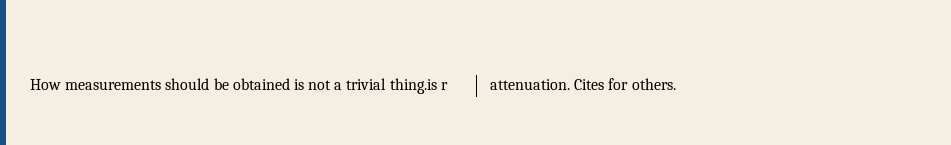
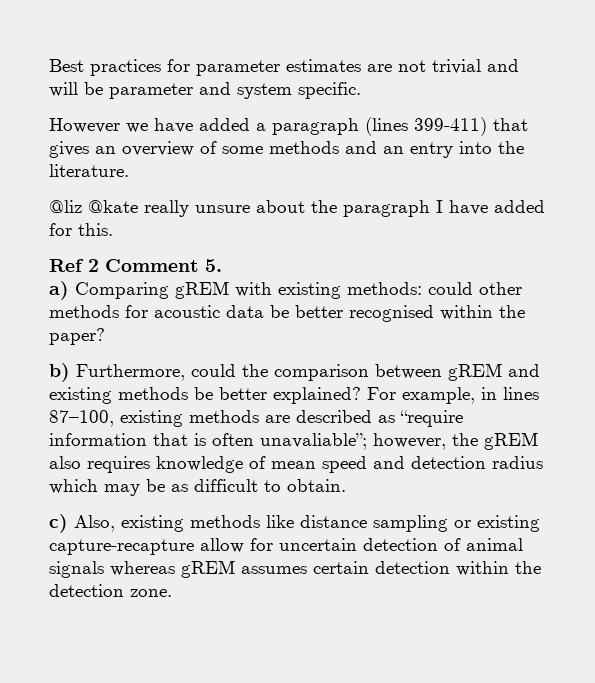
- How measurements should be obtained is not a trivial thing.is r attenuation. Cites for others.
+ Best practices for parameter estimates are not trivial and will be parameter and system specific.
+ However we have added a paragraph (lines 399-411) that gives an overview of some methods and an entry into the literature.
+ @liz @kate really unsure about the paragraph I have added for this.
+ Ref 2 Comment 5.
+ a) Comparing gREM with existing methods: could other methods for acoustic data be better recognised within the paper?
+ b) Furthermore, could the comparison between gREM and existing methods be better explained? For example, in lines 87–100, existing methods are described as “require information that is often unavaliable”; however, the gREM also requires knowledge of mean speed and detection radius which may be as difficult to obtain.
+ c) Also, existing methods like distance sampling or existing capture-recapture allow for uncertain detection of animal signals whereas gREM assumes certain detection within the detection zone.

